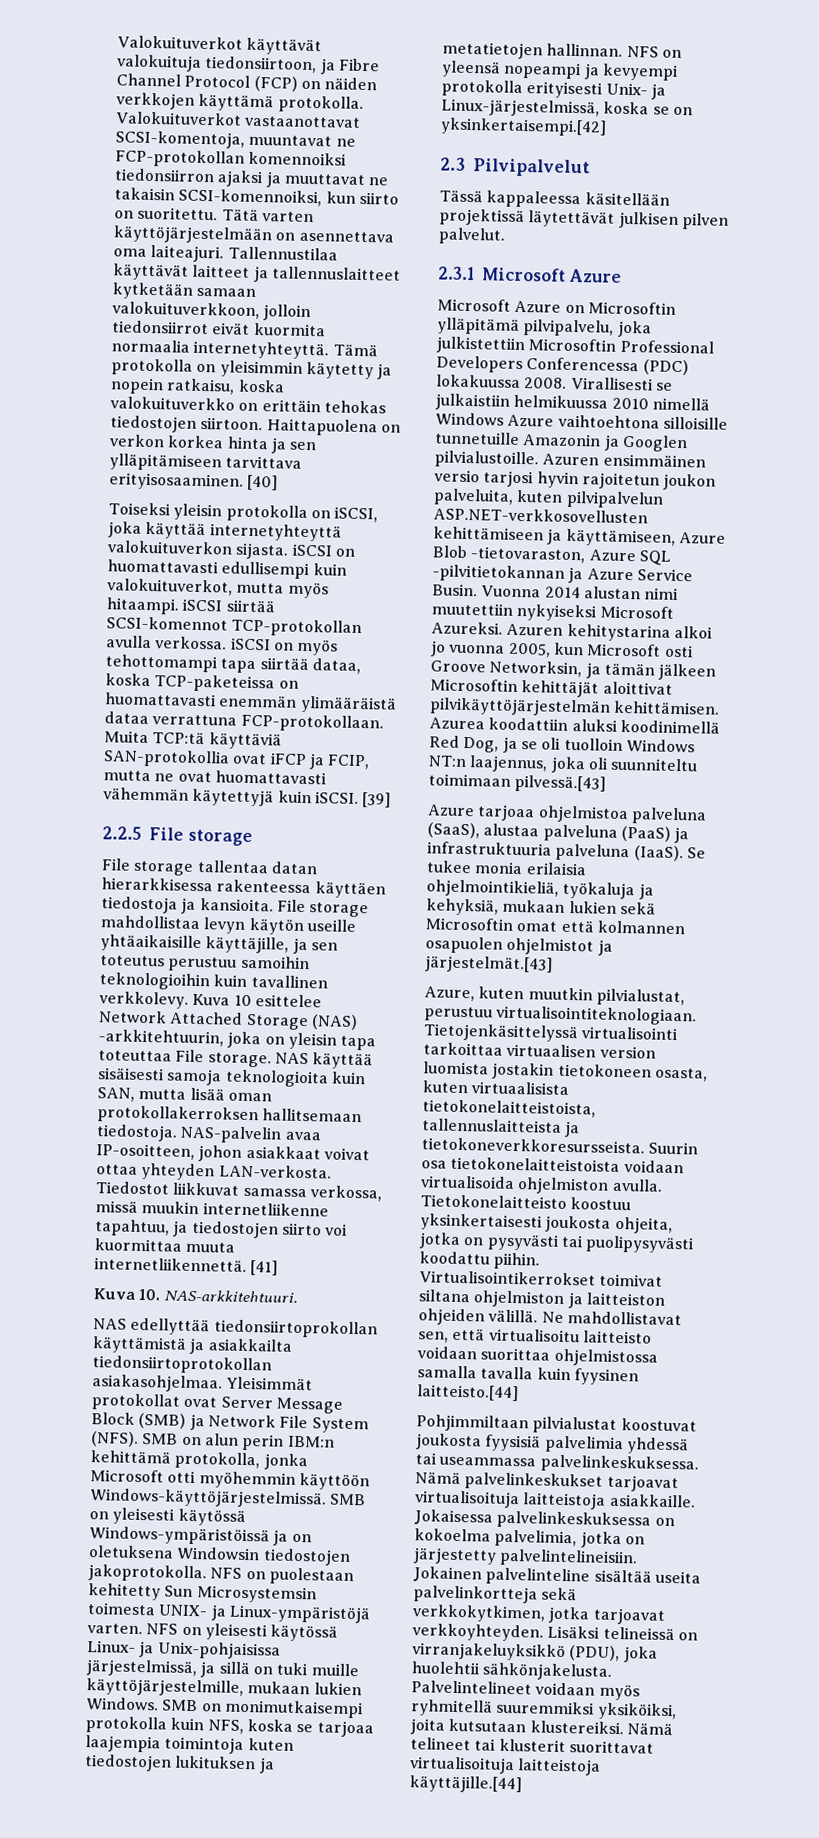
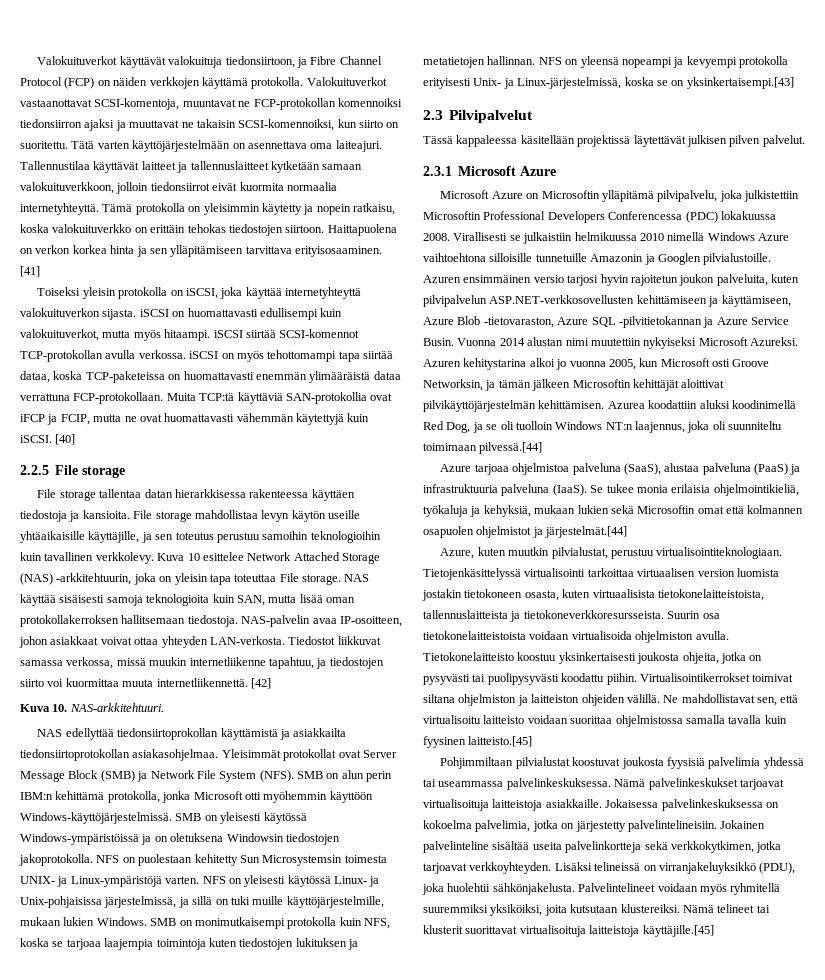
- [40]
+ [41]
- [39]
+ [40]
- [41]
+ [42]
- NFS on yleensä nopeampi ja kevyempi protokolla erityisesti Unix- ja Linux-järjestelmissä, koska se on yksinkertaisempi.[42]
+ NFS on yleensä nopeampi ja kevyempi protokolla erityisesti Unix- ja Linux-järjestelmissä, koska se on yksinkertaisempi.[43]
- Azurea koodattiin aluksi koodinimellä Red Dog, ja se oli tuolloin Windows NT:n laajennus, joka oli suunniteltu toimimaan pilvessä.[43]
+ Azurea koodattiin aluksi koodinimellä Red Dog, ja se oli tuolloin Windows NT:n laajennus, joka oli suunniteltu toimimaan pilvessä.[44]
- Se tukee monia erilaisia ohjelmointikieliä, työkaluja ja kehyksiä, mukaan lukien sekä Microsoftin omat että kolmannen osapuolen ohjelmistot ja järjestelmät.[43]
+ Se tukee monia erilaisia ohjelmointikieliä, työkaluja ja kehyksiä, mukaan lukien sekä Microsoftin omat että kolmannen osapuolen ohjelmistot ja järjestelmät.[44]
- Ne mahdollistavat sen, että virtualisoitu laitteisto voidaan suorittaa ohjelmistossa samalla tavalla kuin fyysinen laitteisto.[44]
+ Ne mahdollistavat sen, että virtualisoitu laitteisto voidaan suorittaa ohjelmistossa samalla tavalla kuin fyysinen laitteisto.[45]
- Nämä telineet tai klusterit suorittavat virtualisoituja laitteistoja käyttäjille.[44]
+ Nämä telineet tai klusterit suorittavat virtualisoituja laitteistoja käyttäjille.[45]

